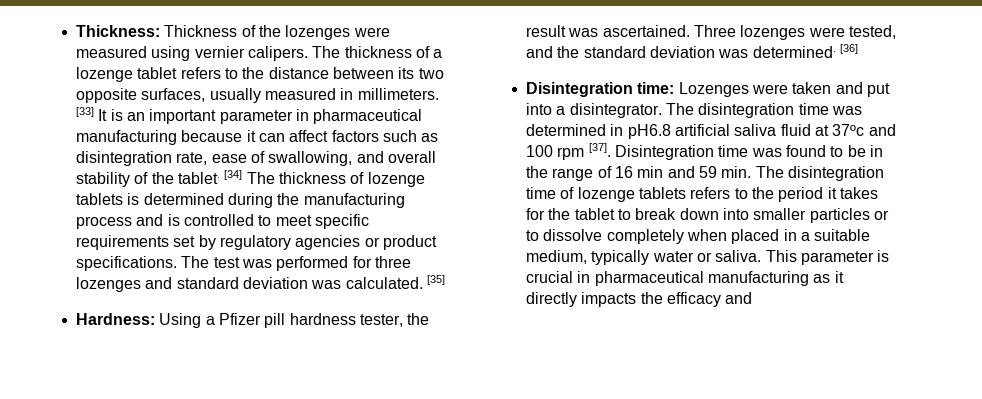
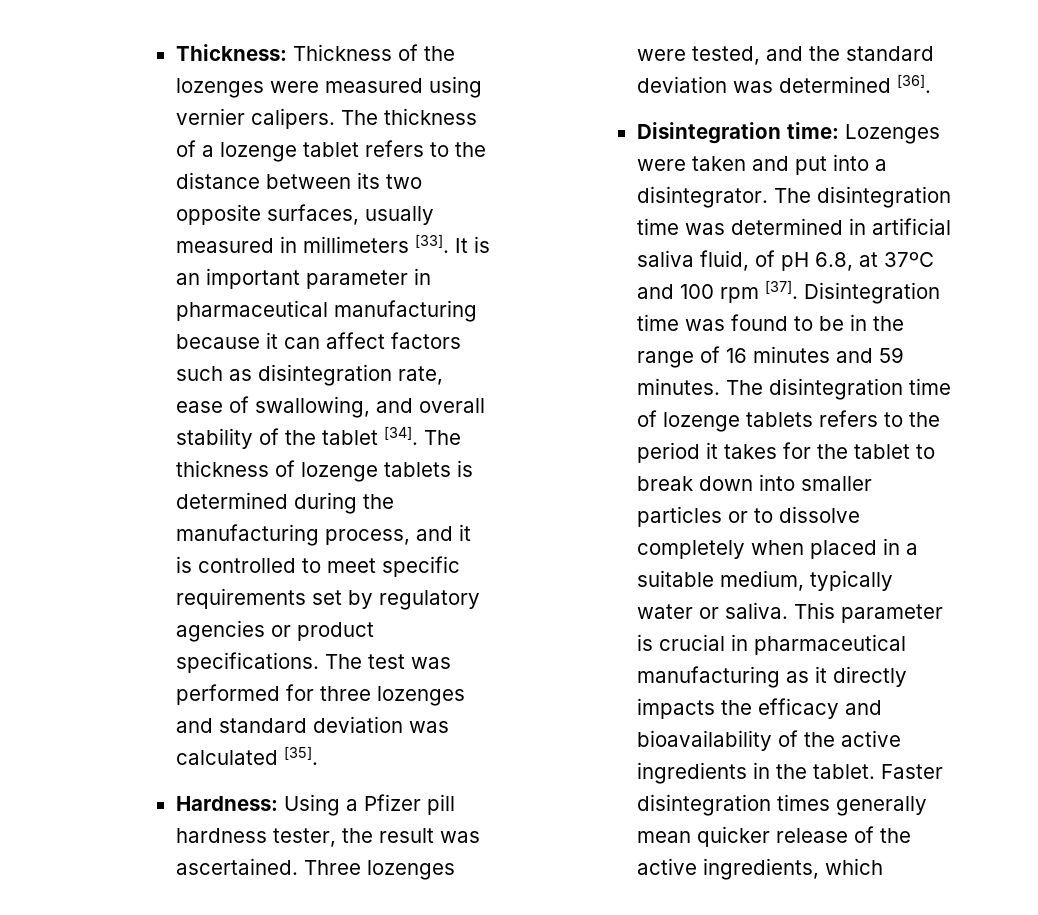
- The thickness of a lozenge tablet refers to the distance between its two opposite surfaces, usually measured in millimeters. [33] It is an important parameter in pharmaceutical manufacturing because it can affect factors such as disintegration rate, ease of swallowing, and overall stability of the tablet. [34] The thickness of lozenge tablets is determined during the manufacturing process and is controlled to meet specific requirements set by regulatory agencies or product specifications.
+ The thickness of a lozenge tablet refers to the distance between its two opposite surfaces, usually measured in millimeters [33]. It is an important parameter in pharmaceutical manufacturing because it can affect factors such as disintegration rate, ease of swallowing, and overall stability of the tablet [34]. The thickness of lozenge tablets is determined during the manufacturing process, and it is controlled to meet specific requirements set by regulatory agencies or product specifications.
- The test was performed for three lozenges and standard deviation was calculated. [35]
+ The test was performed for three lozenges and standard deviation was calculated [35].
- Three lozenges were tested, and the standard deviation was determined. [36]
+ Three lozenges were tested, and the standard deviation was determined [36].
- The disintegration time was determined in pH6.8 artificial saliva fluid at 37ºc and 100 rpm [37].
+ The disintegration time was determined in artificial saliva fluid, of pH 6.8, at 37ºC and 100 rpm [37].
- Disintegration time was found to be in the range of 16 min and 59 min. The disintegration time of lozenge tablets refers to the period it takes for the tablet to break down into smaller particles or to dissolve completely when placed in a suitable medium, typically water or saliva.
+ Disintegration time was found to be in the range of 16 minutes and 59 minutes. The disintegration time of lozenge tablets refers to the period it takes for the tablet to break down into smaller particles or to dissolve completely when placed in a suitable medium, typically water or saliva.
- This parameter is crucial in pharmaceutical manufacturing as it directly impacts the efficacy and
+ This parameter is crucial in pharmaceutical manufacturing as it directly impacts the efficacy and bioavailability of the active ingredients in the tablet. Faster disintegration times generally mean quicker release of the active ingredients, which

